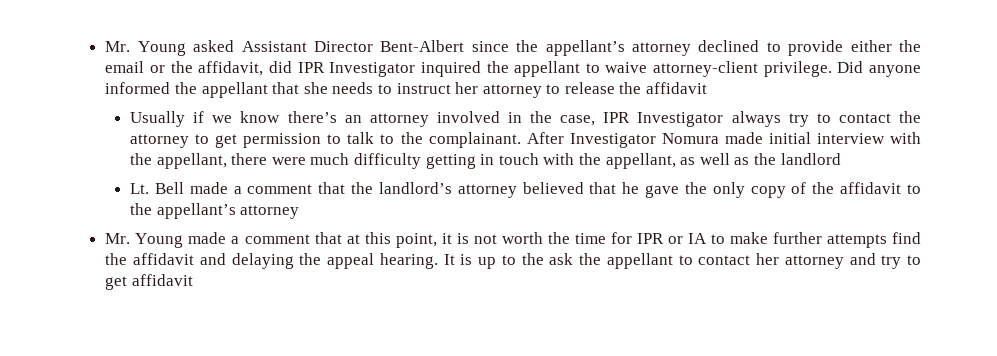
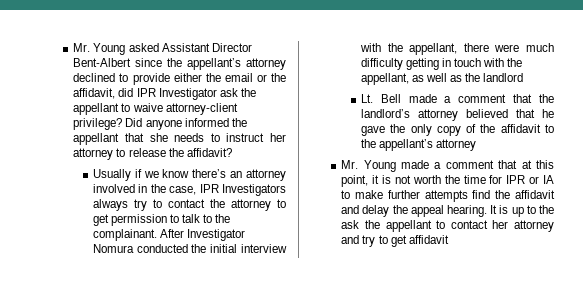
- Mr. Young asked Assistant Director Bent-Albert since the appellant’s attorney declined to provide either the email or the affidavit, did IPR Investigator inquired the appellant to waive attorney-client privilege.
+ Mr. Young asked Assistant Director Bent-Albert since the appellant’s attorney declined to provide either the email or the affidavit, did IPR Investigator ask the appellant to waive attorney-client privilege?
- Did anyone informed the appellant that she needs to instruct her attorney to release the affidavit
+ Did anyone informed the appellant that she needs to instruct her attorney to release the affidavit?
- Usually if we know there’s an attorney involved in the case, IPR Investigator always try to contact the attorney to get permission to talk to the complainant.
+ Usually if we know there’s an attorney involved in the case, IPR Investigators always try to contact the attorney to get permission to talk to the complainant.
- After Investigator Nomura made initial interview with the appellant, there were much difficulty getting in touch with the appellant, as well as the landlord
+ After Investigator Nomura conducted the initial interview with the appellant, there were much difficulty getting in touch with the appellant, as well as the landlord
- Mr. Young made a comment that at this point, it is not worth the time for IPR or IA to make further attempts find the affidavit and delaying the appeal hearing.
+ Mr. Young made a comment that at this point, it is not worth the time for IPR or IA to make further attempts find the affidavit and delay the appeal hearing.

